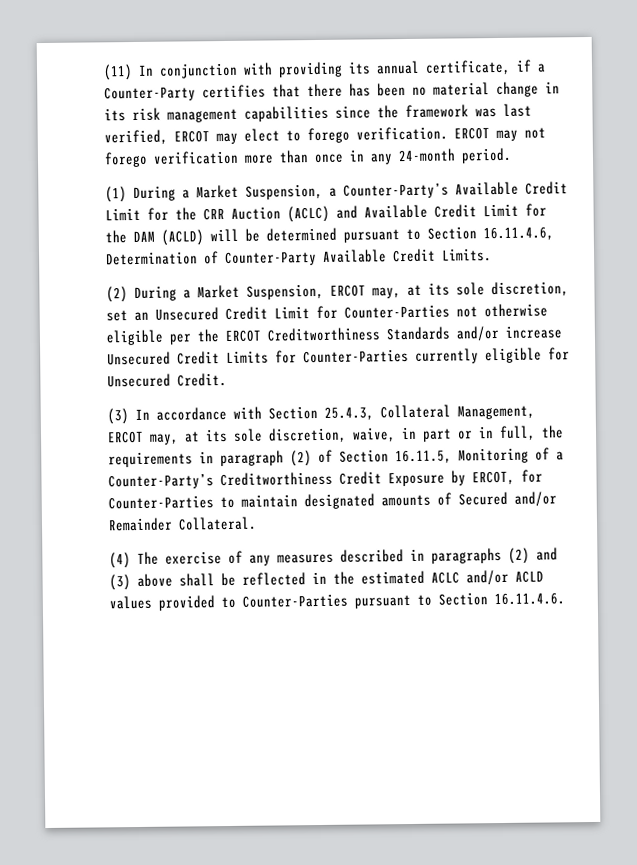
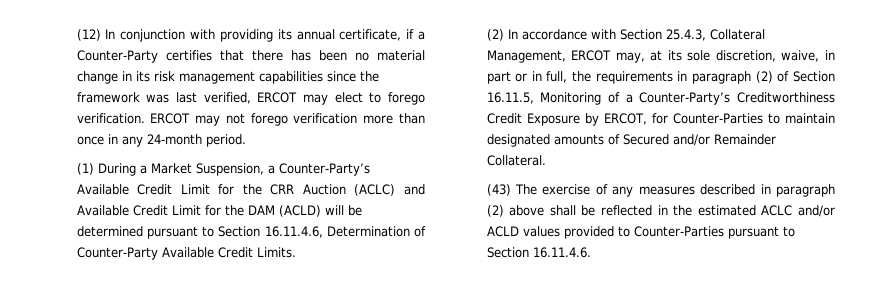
- (11) In conjunction with providing its annual certificate, if a Counter-Party certifies that there has been no material change in its risk management capabilities since the framework was last verified, ERCOT may elect to forego verification.
+ (12) In conjunction with providing its annual certificate, if a Counter-Party certifies that there has been no material change in its risk management capabilities since the framework was last verified, ERCOT may elect to forego verification.
- (2) During a Market Suspension, ERCOT may, at its sole discretion, set an Unsecured Credit Limit for Counter-Parties not otherwise eligible per the ERCOT Creditworthiness Standards and/or increase Unsecured Credit Limits for Counter-Parties currently eligible for Unsecured Credit.
- (3) In accordance with Section 25.4.3, Collateral Management, ERCOT may, at its sole discretion, waive, in part or in full, the requirements in paragraph (2) of Section 16.11.5, Monitoring of a Counter-Party’s Creditworthiness Credit Exposure by ERCOT, for Counter-Parties to maintain designated amounts of Secured and/or Remainder Collateral.
+ (2) In accordance with Section 25.4.3, Collateral Management, ERCOT may, at its sole discretion, waive, in part or in full, the requirements in paragraph (2) of Section 16.11.5, Monitoring of a Counter-Party’s Creditworthiness Credit Exposure by ERCOT, for Counter-Parties to maintain designated amounts of Secured and/or Remainder Collateral.
- (4) The exercise of any measures described in paragraphs (2) and (3) above shall be reflected in the estimated ACLC and/or ACLD values provided to Counter-Parties pursuant to Section 16.11.4.6.
+ (43) The exercise of any measures described in paragraph (2) above shall be reflected in the estimated ACLC and/or ACLD values provided to Counter-Parties pursuant to Section 16.11.4.6.

